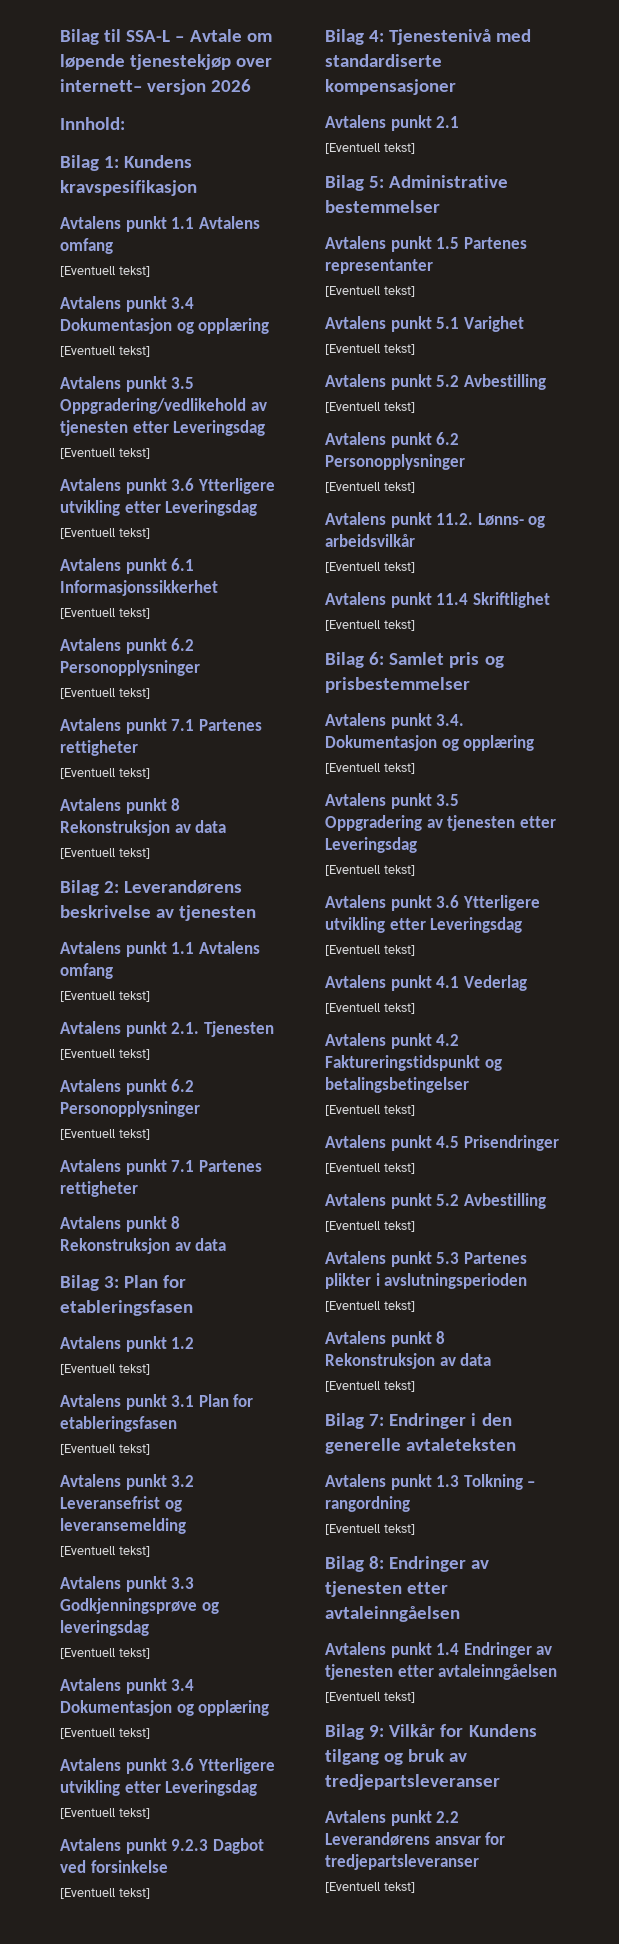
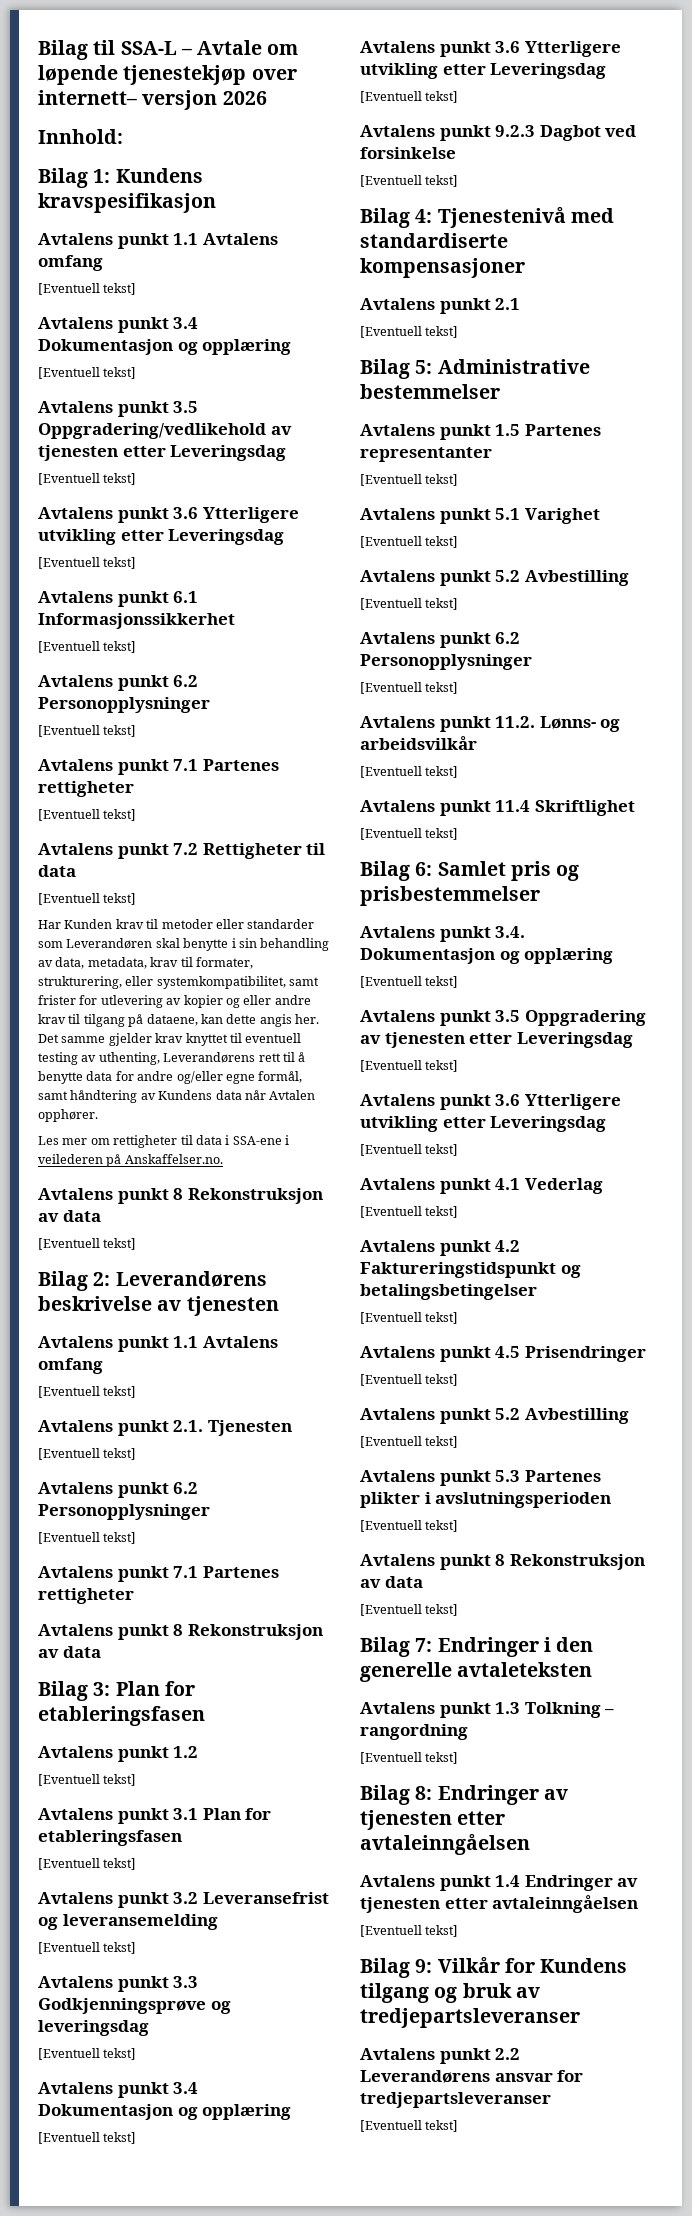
+ Avtalens punkt 7.2 Rettigheter til data
+ [Eventuell tekst]
+ Har Kunden krav til metoder eller standarder som Leverandøren skal benytte i sin behandling av data, metadata, krav til formater, strukturering, eller systemkompatibilitet, samt frister for utlevering av kopier og eller andre krav til tilgang på dataene, kan dette angis her. Det samme gjelder krav knyttet til eventuell testing av uthenting, Leverandørens rett til å benytte data for andre og/eller egne formål, samt håndtering av Kundens data når Avtalen opphører.
+ Les mer om rettigheter til data i SSA-ene i veilederen på Anskaffelser.no.

